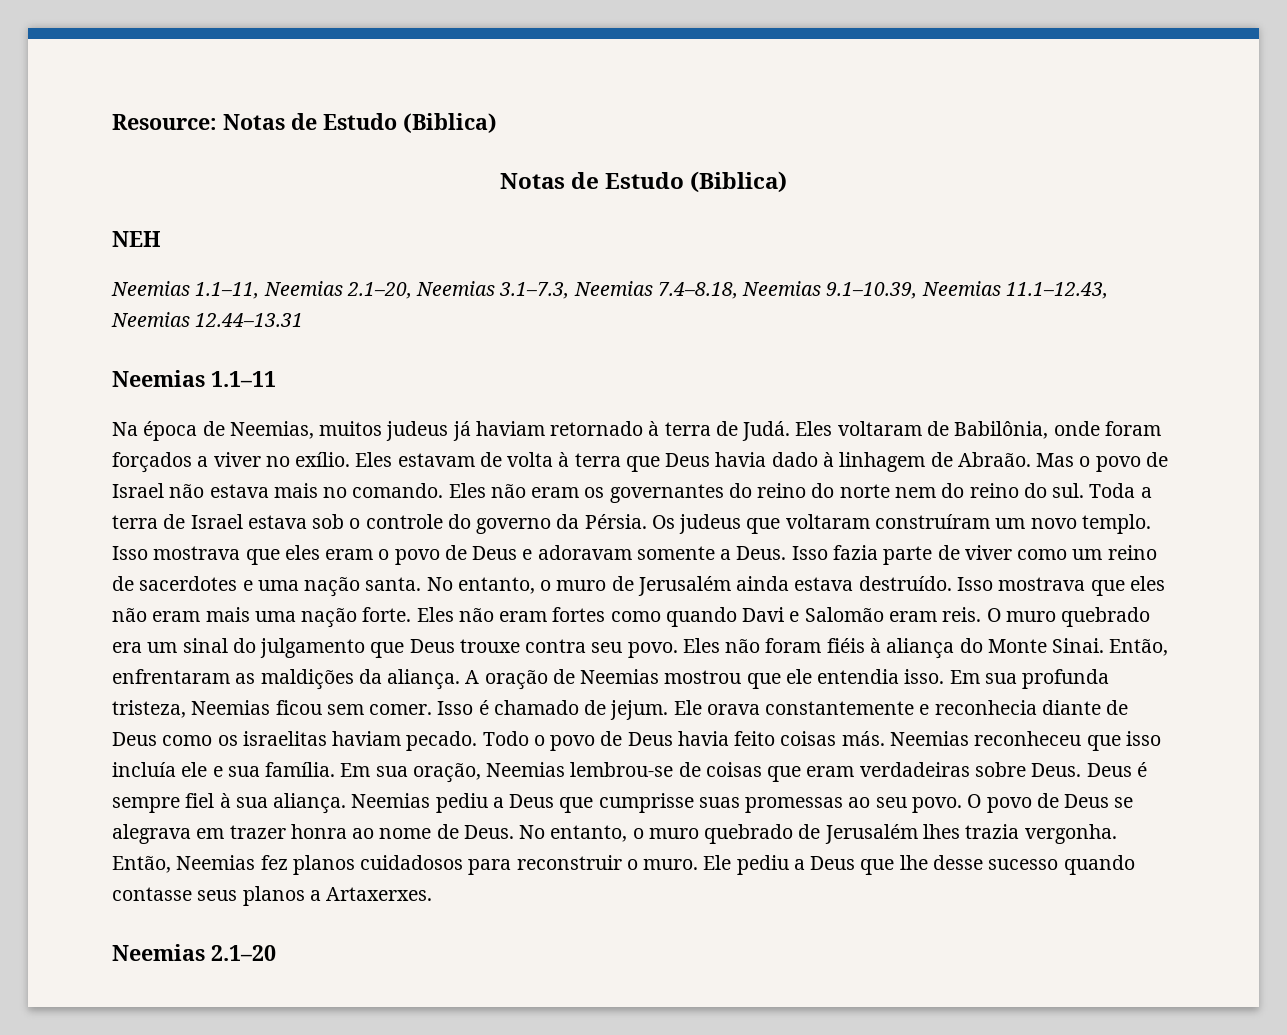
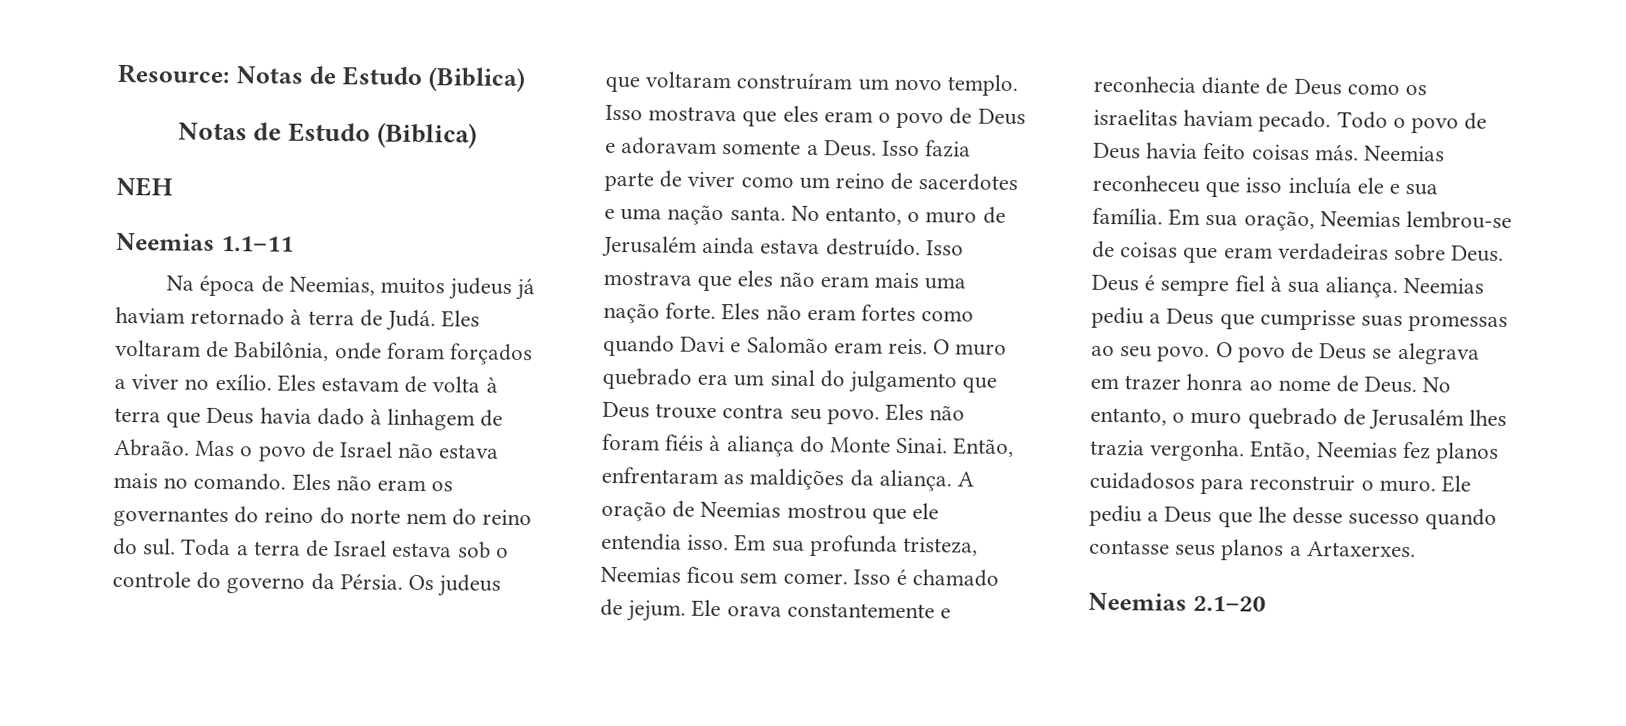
- Neemias 1.1–11, Neemias 2.1–20, Neemias 3.1–7.3, Neemias 7.4–8.18, Neemias 9.1–10.39, Neemias 11.1–12.43, Neemias 12.44–13.31

